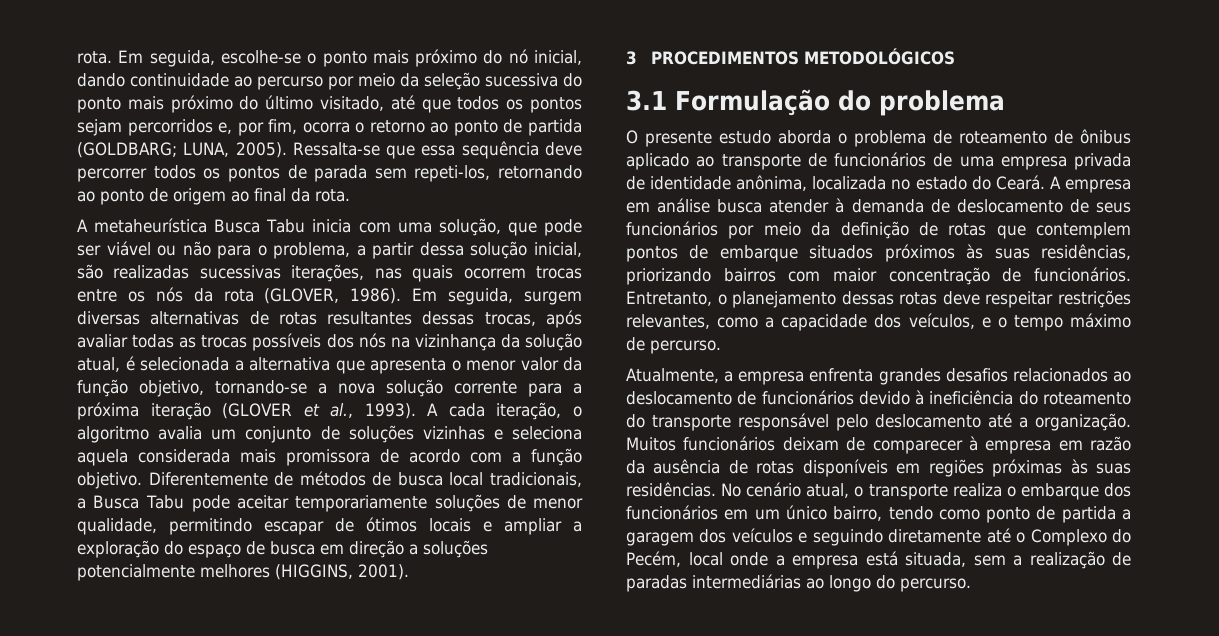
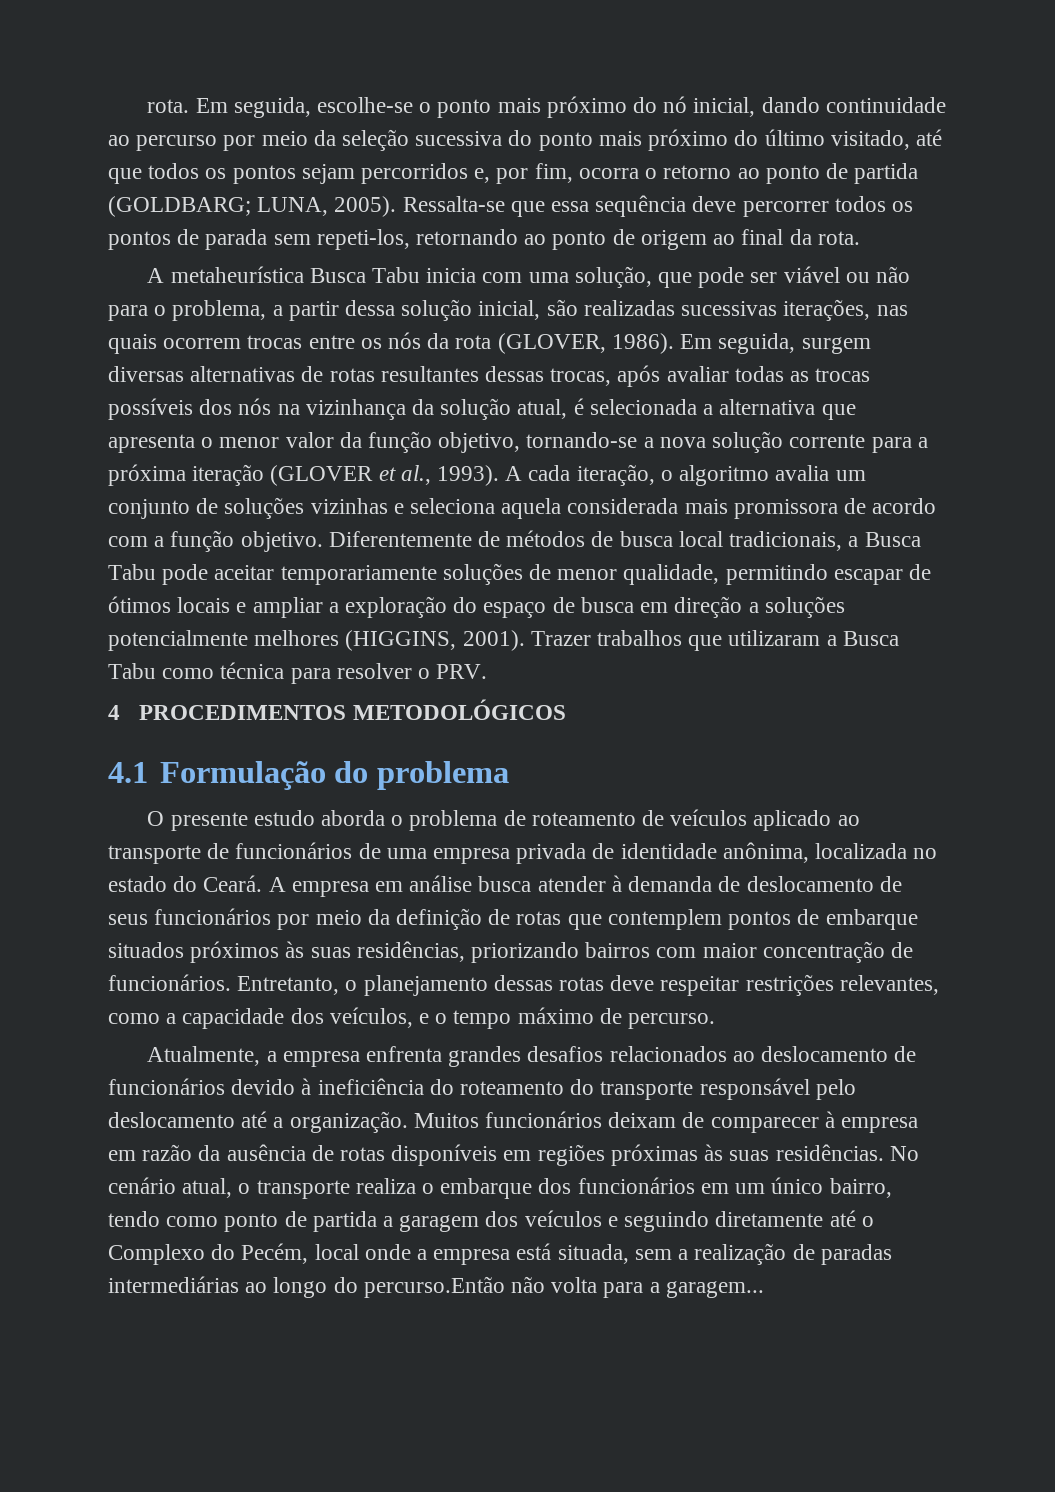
- Diferentemente de métodos de busca local tradicionais, a Busca Tabu pode aceitar temporariamente soluções de menor qualidade, permitindo escapar de ótimos locais e ampliar a exploração do espaço de busca em direção a soluções potencialmente melhores (HIGGINS, 2001).
- 3 PROCEDIMENTOS METODOLÓGICOS
+ Diferentemente de métodos de busca local tradicionais, a Busca Tabu pode aceitar temporariamente soluções de menor qualidade, permitindo escapar de ótimos locais e ampliar a exploração do espaço de busca em direção a soluções potencialmente melhores (HIGGINS, 2001). Trazer trabalhos que utilizaram a Busca Tabu como técnica para resolver o PRV.
+ 4 PROCEDIMENTOS METODOLÓGICOS
- 3.1 Formulação do problema
+ 4.1 Formulação do problema
- O presente estudo aborda o problema de roteamento de ônibus aplicado ao transporte de funcionários de uma empresa privada de identidade anônima, localizada no estado do Ceará.
+ O presente estudo aborda o problema de roteamento de veículos aplicado ao transporte de funcionários de uma empresa privada de identidade anônima, localizada no estado do Ceará.
- No cenário atual, o transporte realiza o embarque dos funcionários em um único bairro, tendo como ponto de partida a garagem dos veículos e seguindo diretamente até o Complexo do Pecém, local onde a empresa está situada, sem a realização de paradas intermediárias ao longo do percurso.
+ No cenário atual, o transporte realiza o embarque dos funcionários em um único bairro, tendo como ponto de partida a garagem dos veículos e seguindo diretamente até o Complexo do Pecém, local onde a empresa está situada, sem a realização de paradas intermediárias ao longo do percurso.Então não volta para a garagem...

